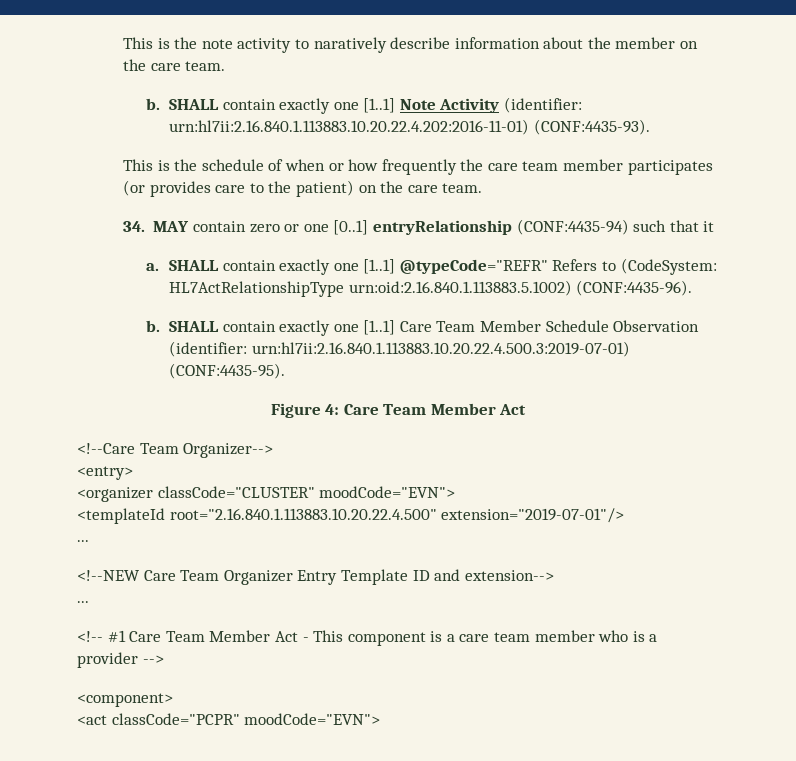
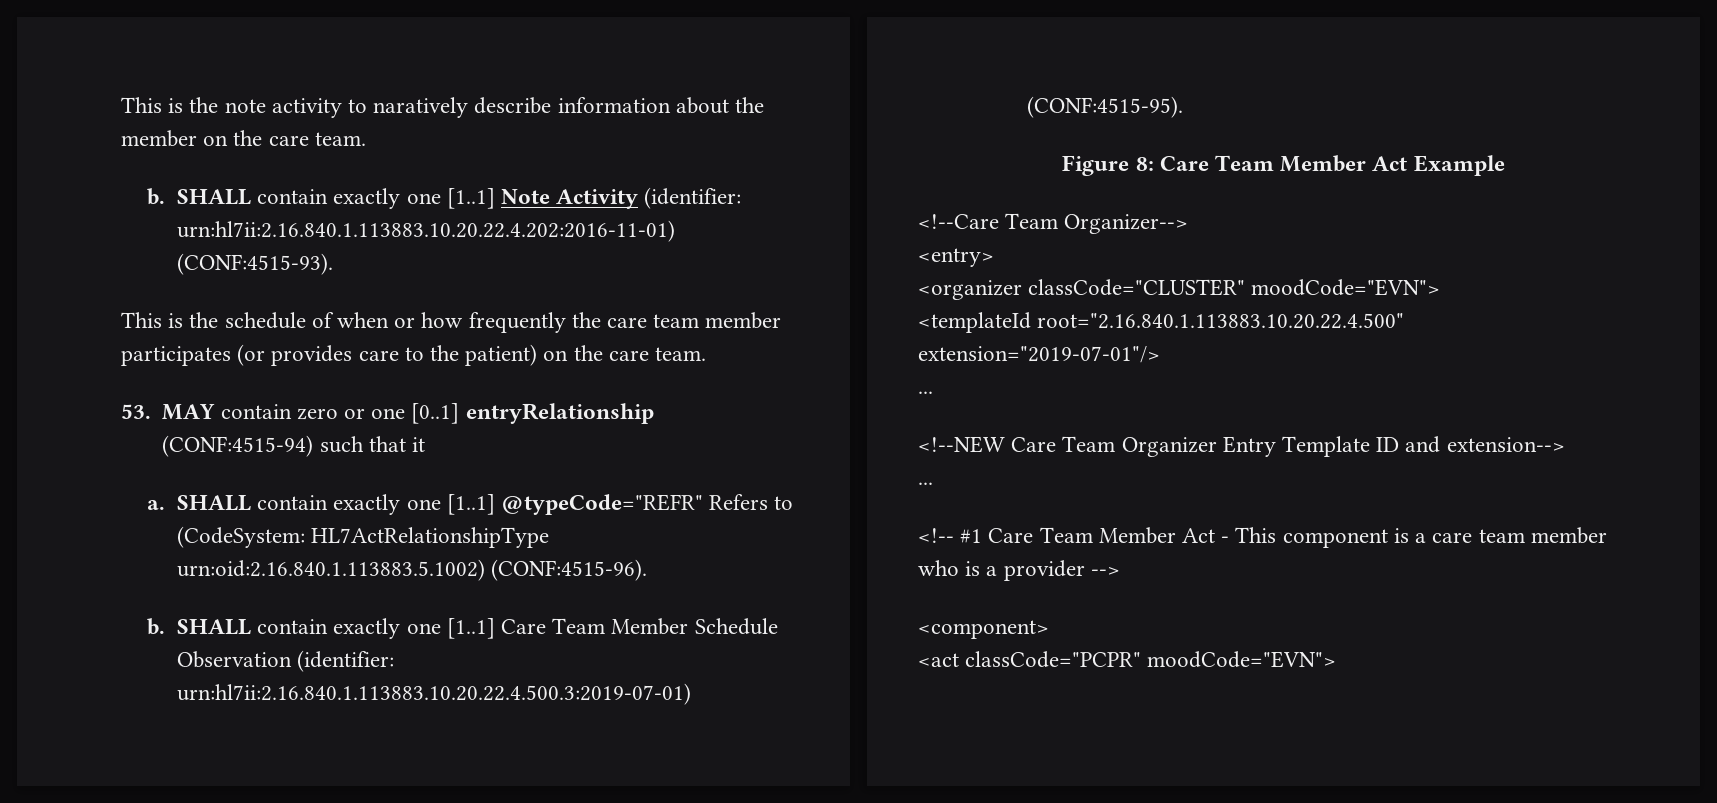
- SHALL contain exactly one [1..1] Note Activity (identifier: urn:hl7ii:2.16.840.1.113883.10.20.22.4.202:2016-11-01) (CONF:4435-93).
+ SHALL contain exactly one [1..1] Note Activity (identifier: urn:hl7ii:2.16.840.1.113883.10.20.22.4.202:2016-11-01) (CONF:4515-93).
- 34. MAY contain zero or one [0..1] entryRelationship (CONF:4435-94) such that it
+ 53. MAY contain zero or one [0..1] entryRelationship (CONF:4515-94) such that it
- SHALL contain exactly one [1..1] @typeCode="REFR" Refers to (CodeSystem: HL7ActRelationshipType urn:oid:2.16.840.1.113883.5.1002) (CONF:4435-96).
+ SHALL contain exactly one [1..1] @typeCode="REFR" Refers to (CodeSystem: HL7ActRelationshipType urn:oid:2.16.840.1.113883.5.1002) (CONF:4515-96).
- SHALL contain exactly one [1..1] Care Team Member Schedule Observation (identifier: urn:hl7ii:2.16.840.1.113883.10.20.22.4.500.3:2019-07-01) (CONF:4435-95).
+ SHALL contain exactly one [1..1] Care Team Member Schedule Observation (identifier: urn:hl7ii:2.16.840.1.113883.10.20.22.4.500.3:2019-07-01) (CONF:4515-95).
- Figure 4: Care Team Member Act
+ Figure 8: Care Team Member Act Example

